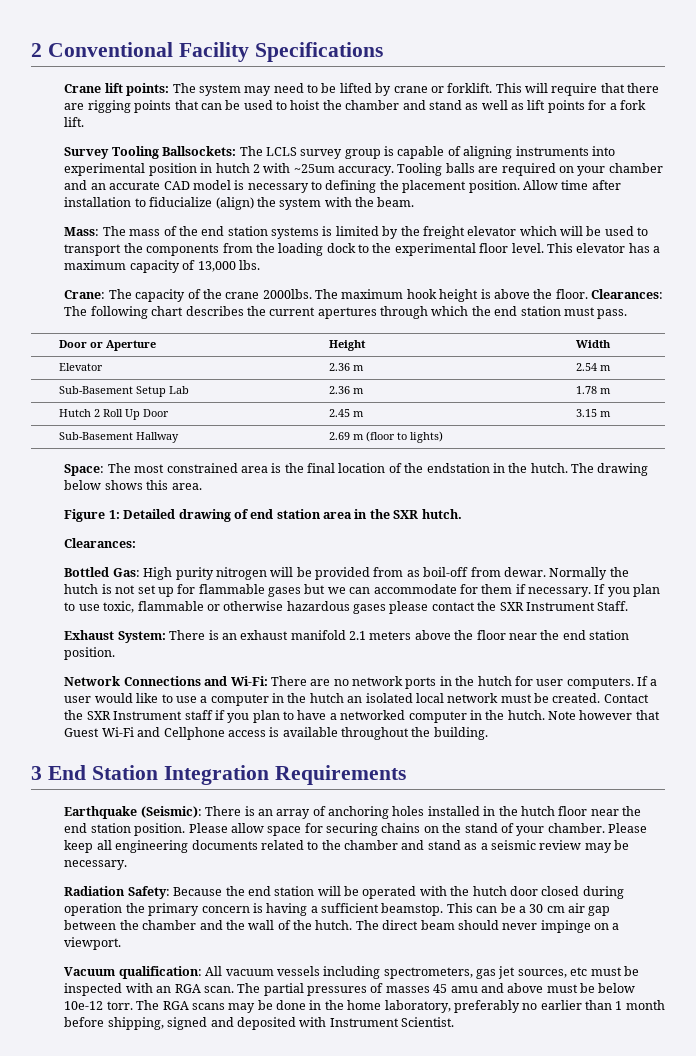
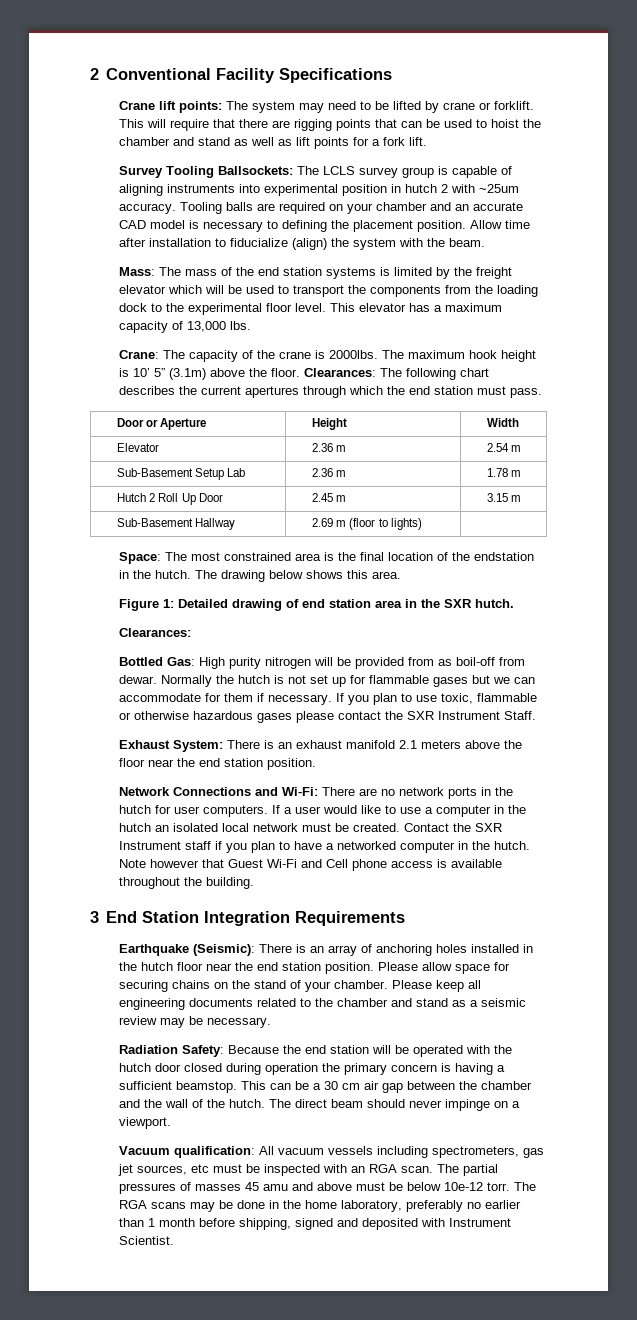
- Crane: The capacity of the crane 2000lbs.
+ Crane: The capacity of the crane is 2000lbs.
- The maximum hook height is above the floor.
+ The maximum hook height is 10’ 5” (3.1m) above the floor.
- Note however that Guest Wi-Fi and Cellphone access is available throughout the building.
+ Note however that Guest Wi-Fi and Cell phone access is available throughout the building.

